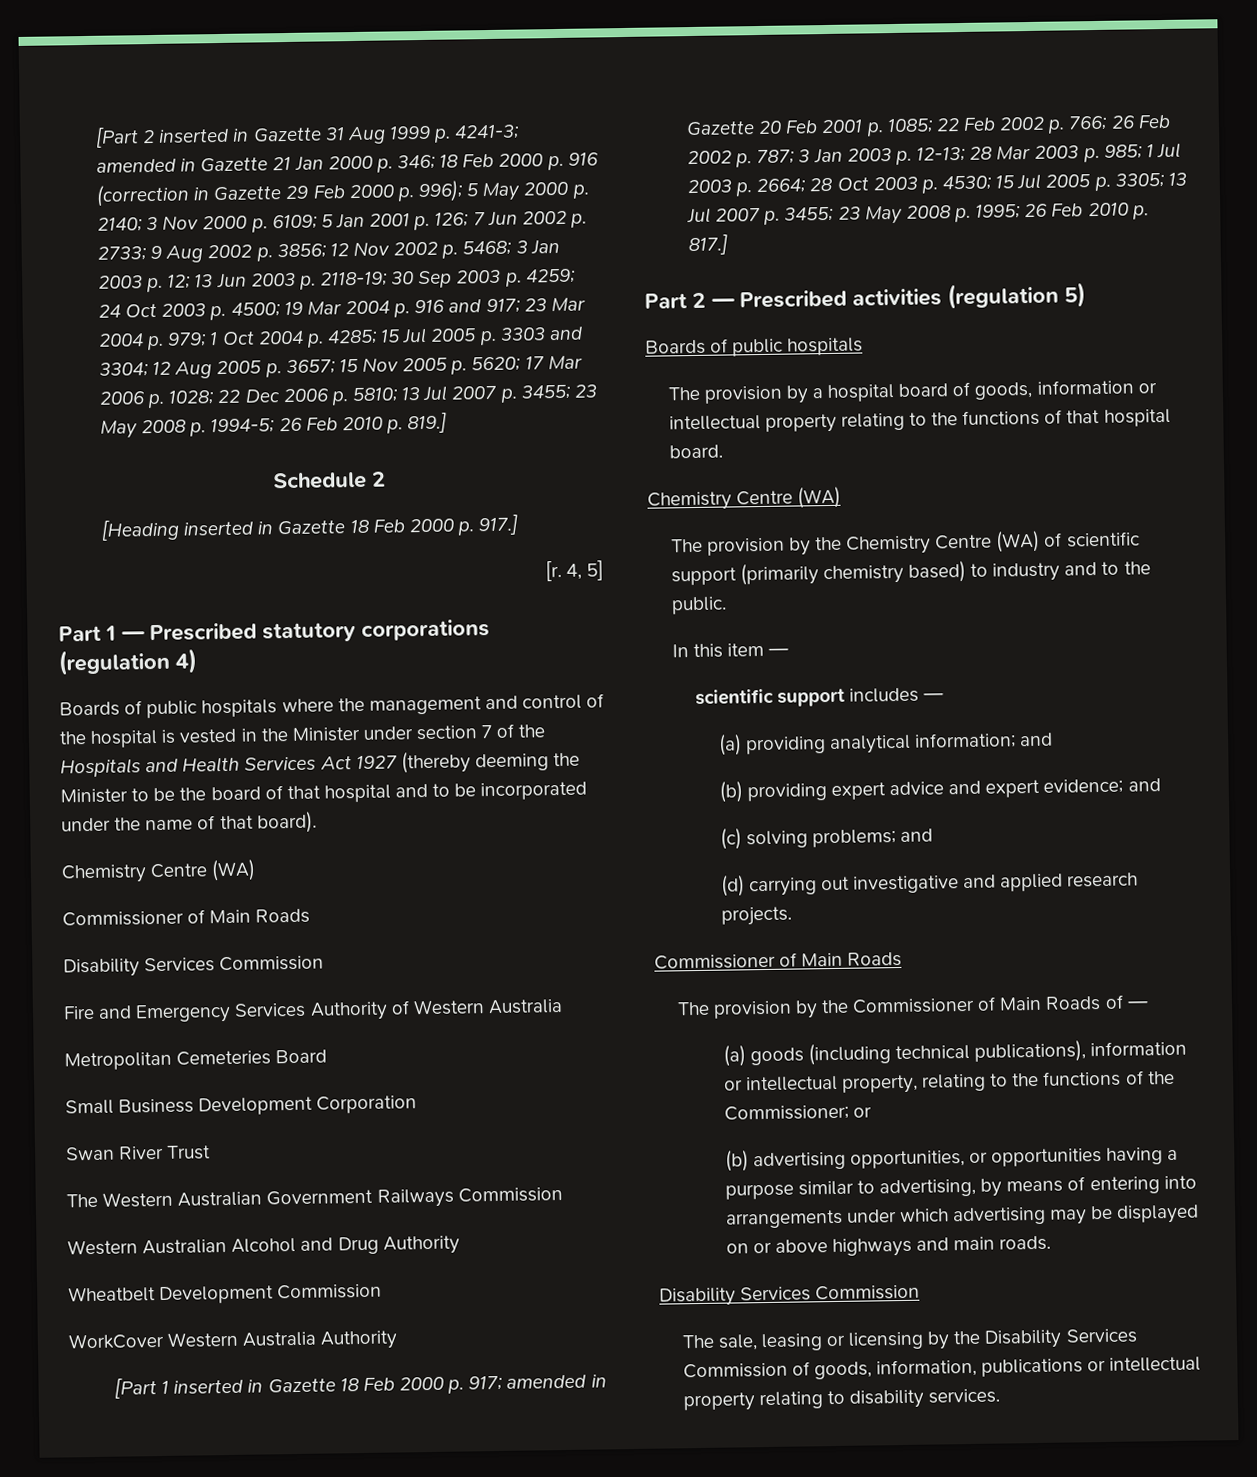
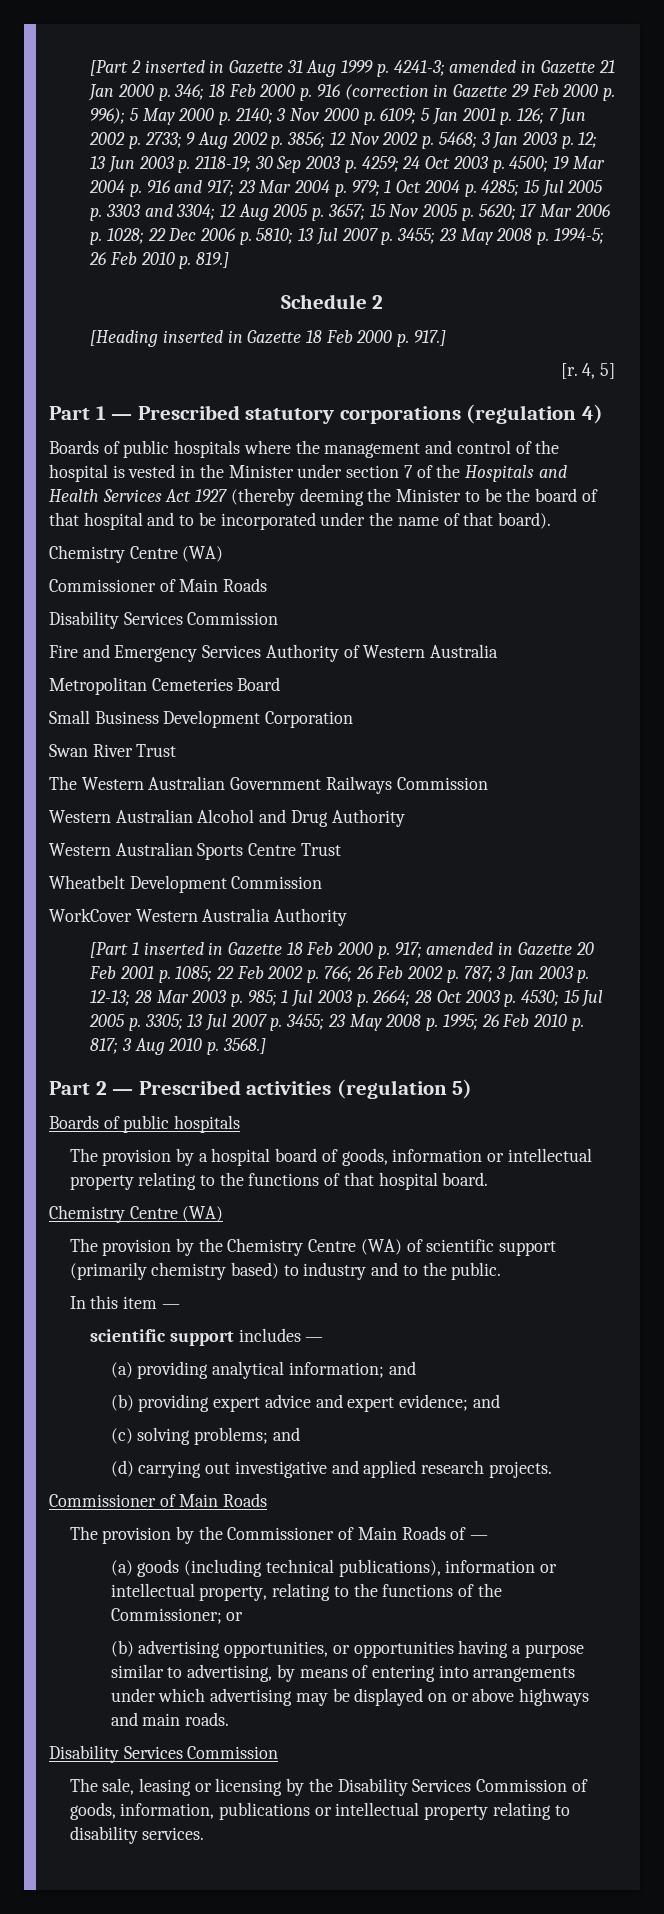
+ Western Australian Sports Centre Trust
- 26 Feb 2010 p. 817.]
+ 26 Feb 2010 p. 817; 3 Aug 2010 p. 3568.]

